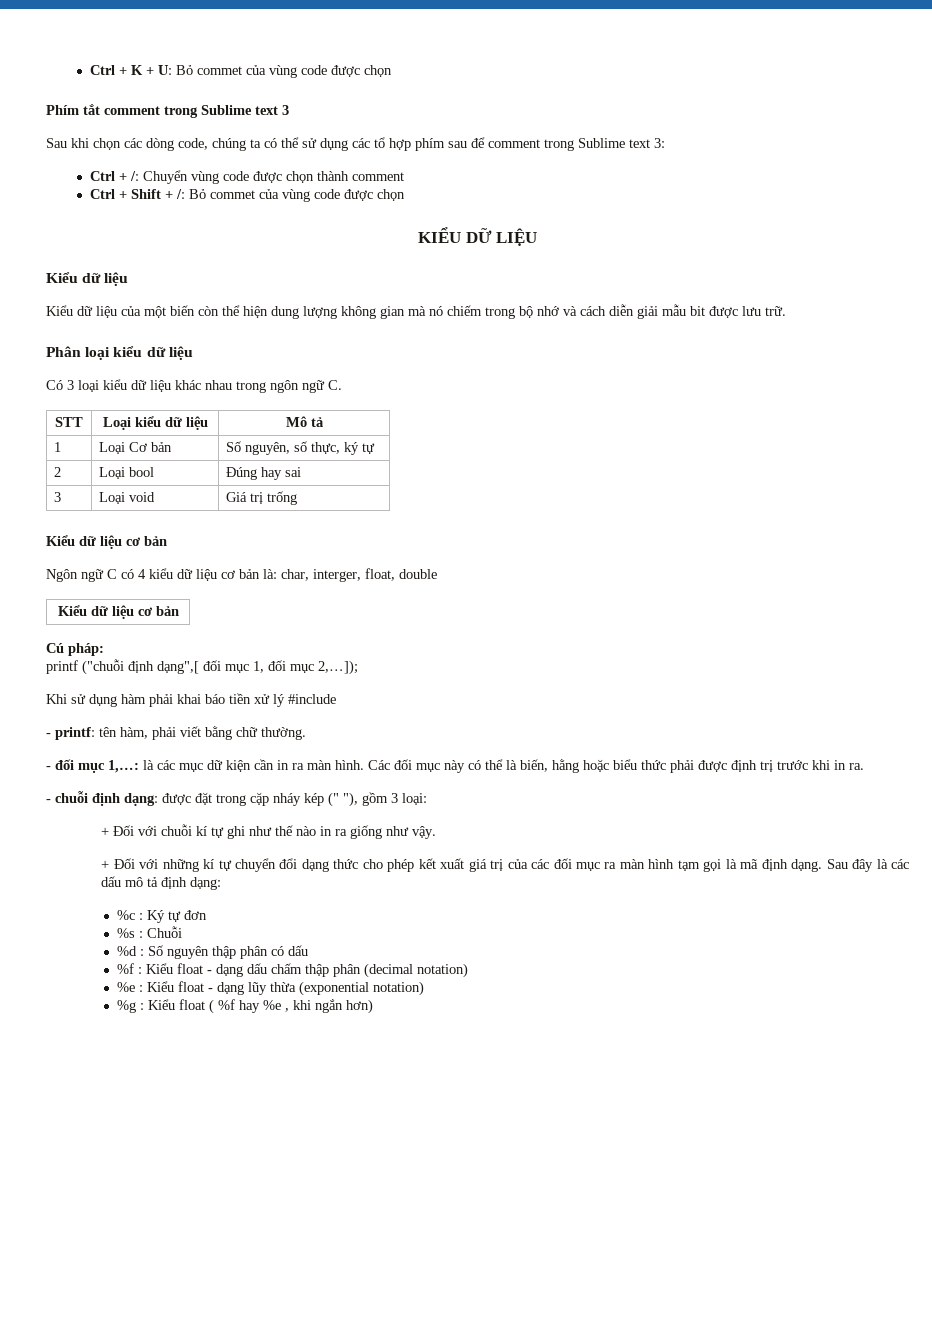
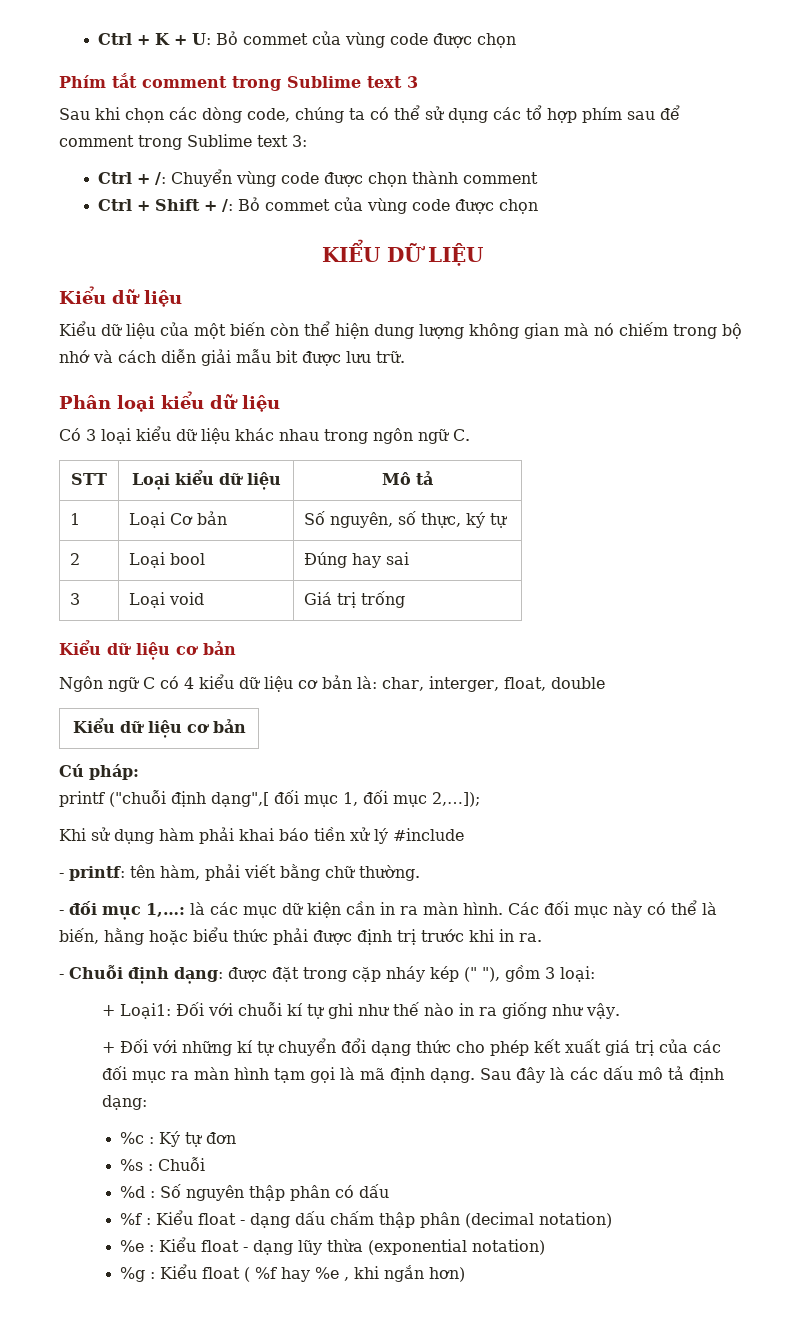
- - chuỗi định dạng: được đặt trong cặp nháy kép (" "), gồm 3 loại:
+ - Chuỗi định dạng: được đặt trong cặp nháy kép (" "), gồm 3 loại:
- + Đối với chuỗi kí tự ghi như thế nào in ra giống như vậy.
+ + Loại1: Đối với chuỗi kí tự ghi như thế nào in ra giống như vậy.

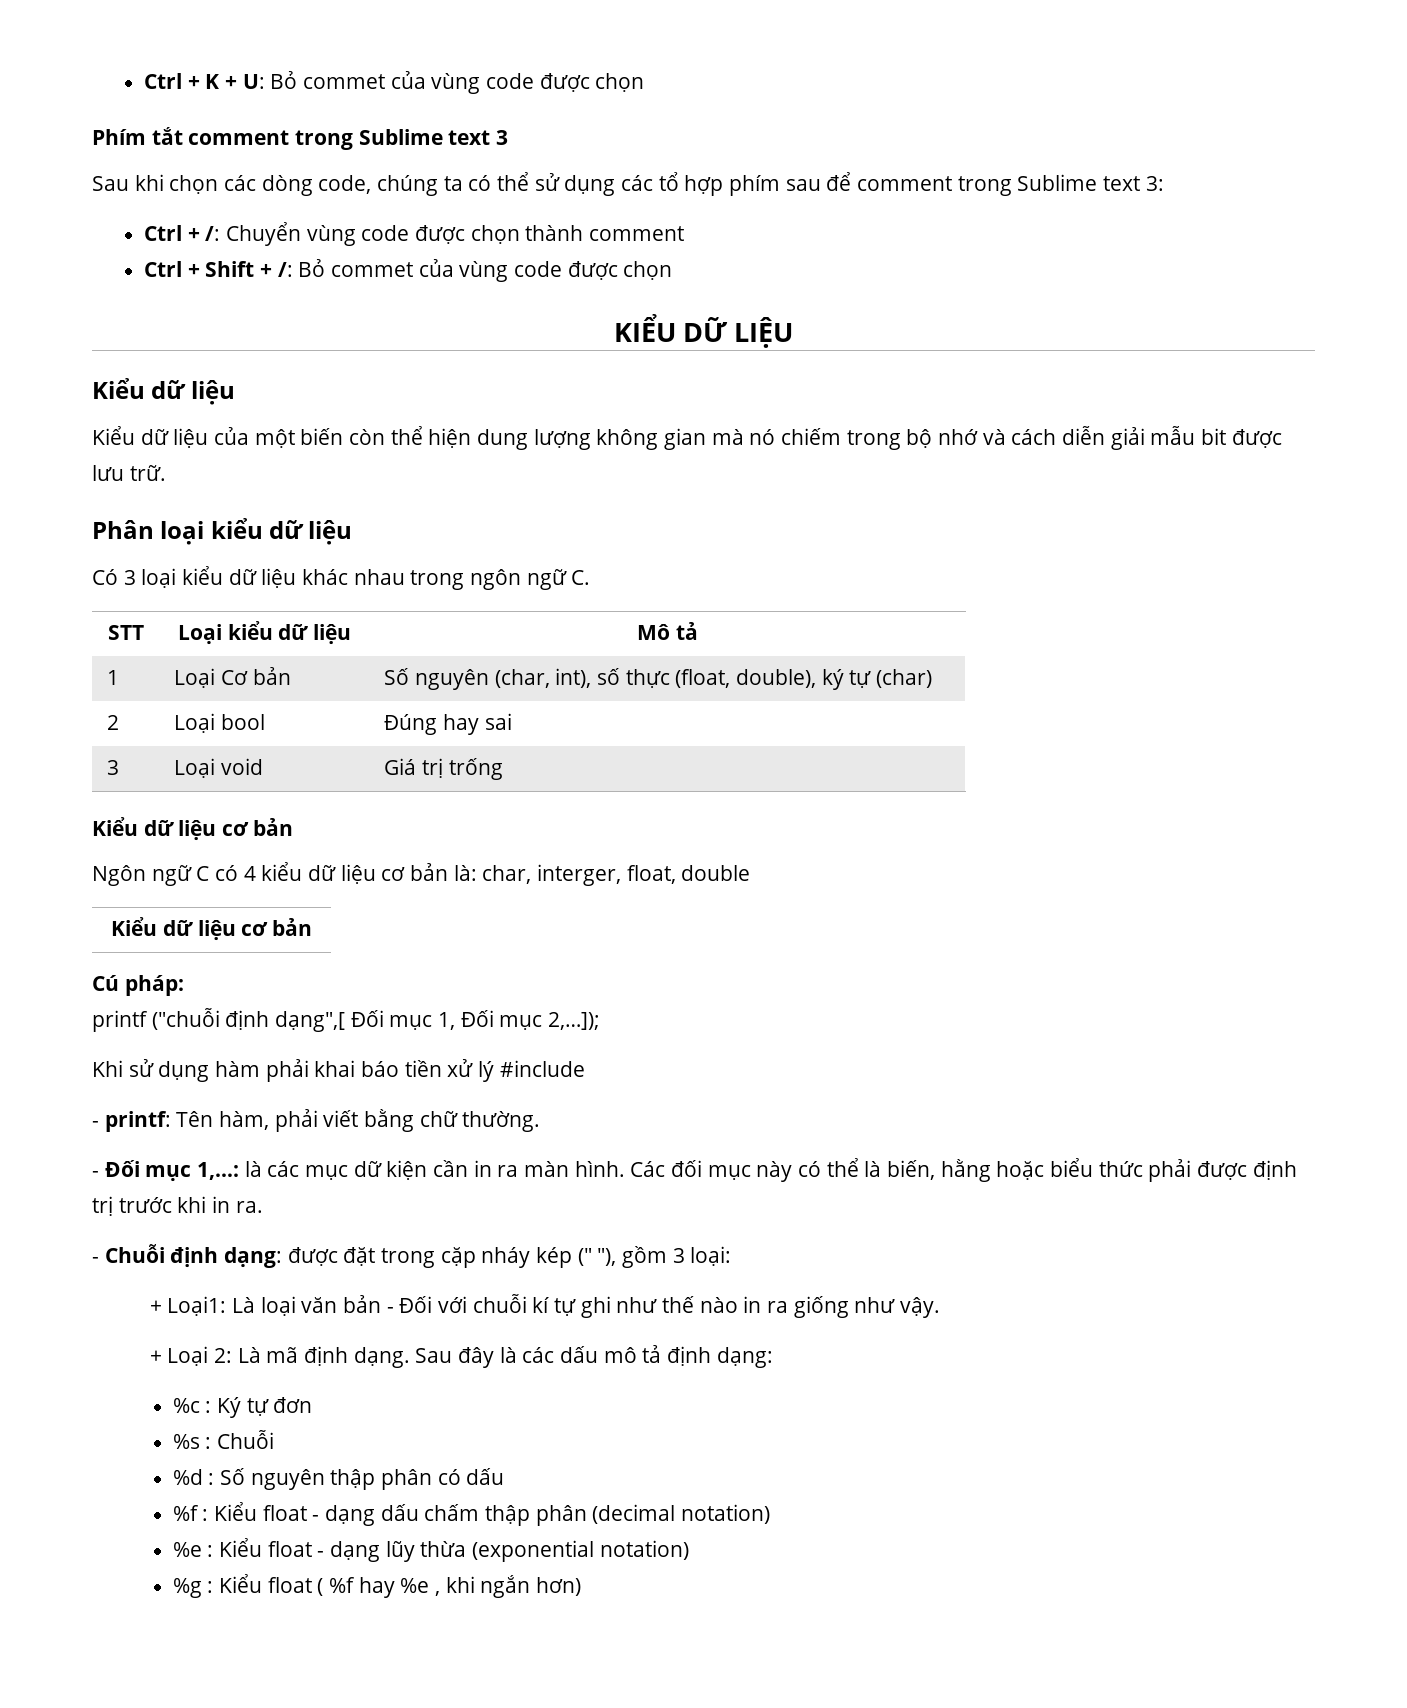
- 1 | Loại Cơ bản | Số nguyên, số thực, ký tự
+ 1 | Loại Cơ bản | Số nguyên (char, int), số thực (float, double), ký tự (char)
- printf ("chuỗi định dạng",[ đối mục 1, đối mục 2,…]);
+ printf ("chuỗi định dạng",[ Đối mục 1, Đối mục 2,…]);
- - printf: tên hàm, phải viết bằng chữ thường.
+ - printf: Tên hàm, phải viết bằng chữ thường.
- - đối mục 1,…: là các mục dữ kiện cần in ra màn hình.
+ - Đối mục 1,…: là các mục dữ kiện cần in ra màn hình.
- + Loại1: Đối với chuỗi kí tự ghi như thế nào in ra giống như vậy.
+ + Loại1: Là loại văn bản - Đối với chuỗi kí tự ghi như thế nào in ra giống như vậy.
- + Đối với những kí tự chuyển đổi dạng thức cho phép kết xuất giá trị của các đối mục ra màn hình tạm gọi là mã định dạng.
+ + Loại 2: Là mã định dạng.

